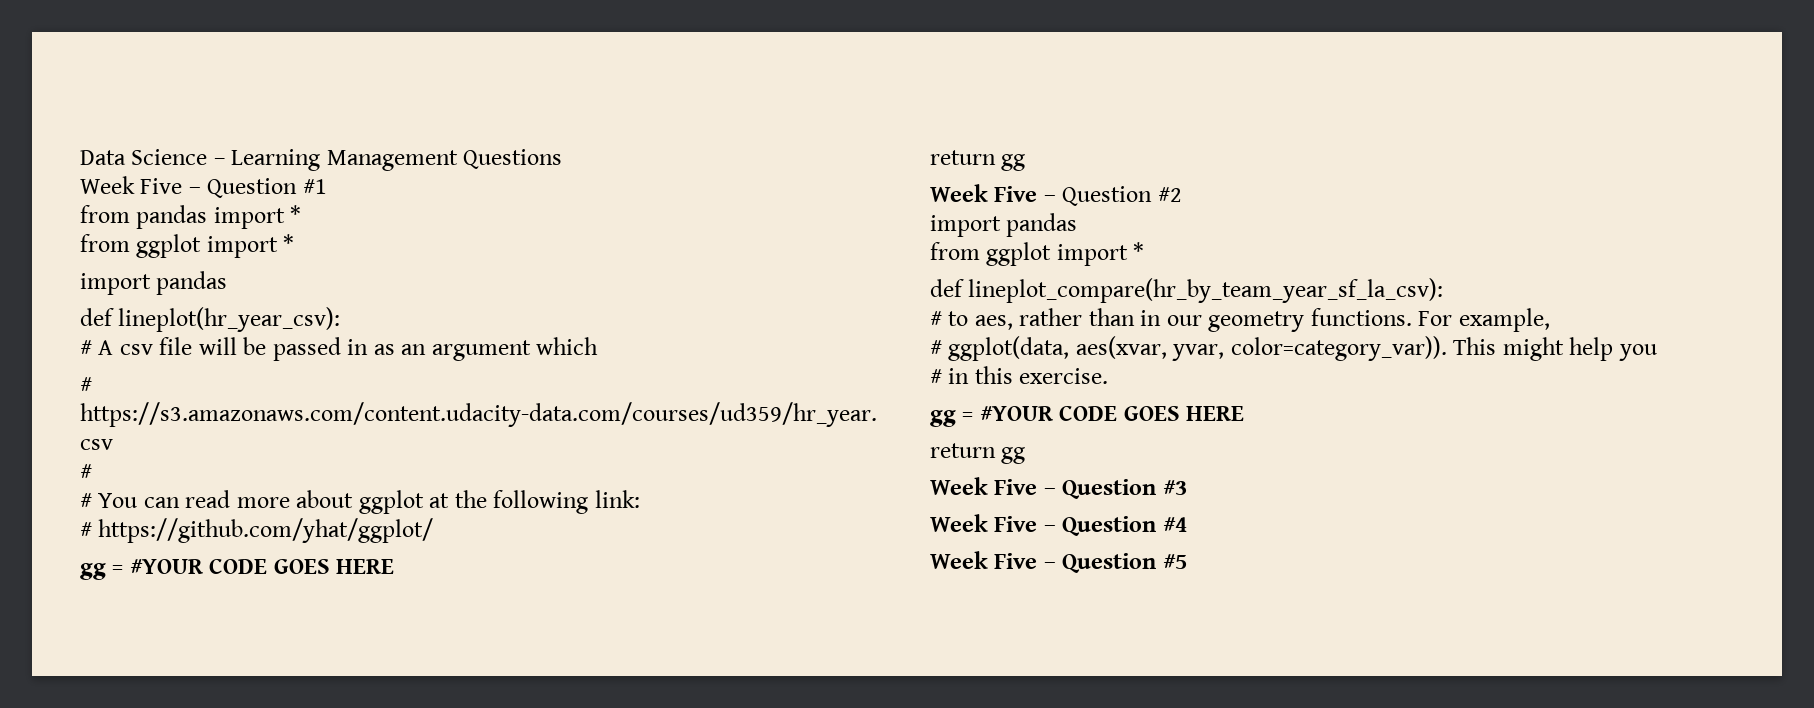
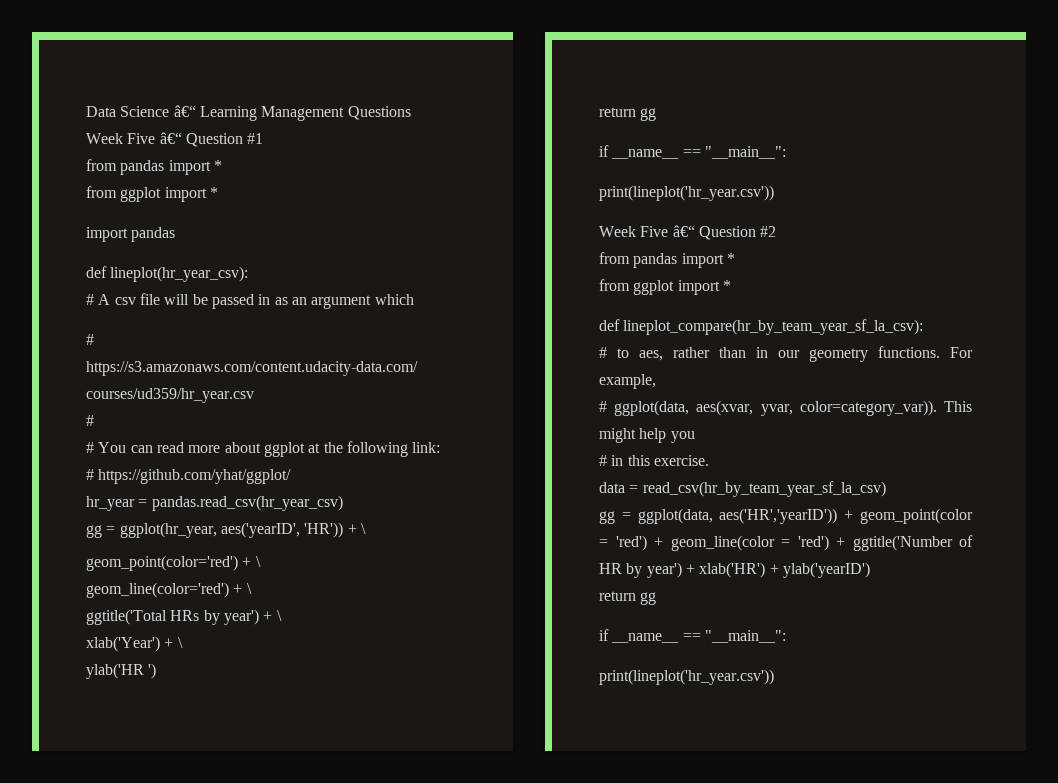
- Data Science – Learning Management Questions
+ Data Science â€“ Learning Management Questions
- Week Five – Question #1
+ Week Five â€“ Question #1
  # https://github.com/yhat/ggplot/
- gg = #YOUR CODE GOES HERE
+ hr_year = pandas.read_csv(hr_year_csv)
+ gg = ggplot(hr_year, aes('yearID', 'HR')) + \
+ geom_point(color='red') + \
+ geom_line(color='red') + \
+ ggtitle('Total HRs by year') + \
+ xlab('Year') + \
+ ylab('HR ')
  return gg
- Week Five – Question #2
- import pandas
+ if __name__ == "__main__":
+ print(lineplot('hr_year.csv'))
+ Week Five â€“ Question #2
+ from pandas import *
  # in this exercise.
- gg = #YOUR CODE GOES HERE
+ data = read_csv(hr_by_team_year_sf_la_csv)
+ gg = ggplot(data, aes('HR','yearID')) + geom_point(color = 'red') + geom_line(color = 'red') + ggtitle('Number of HR by year') + xlab('HR') + ylab('yearID')
  return gg
- Week Five – Question #3
- Week Five – Question #4
- Week Five – Question #5
+ if __name__ == "__main__":
+ print(lineplot('hr_year.csv'))

